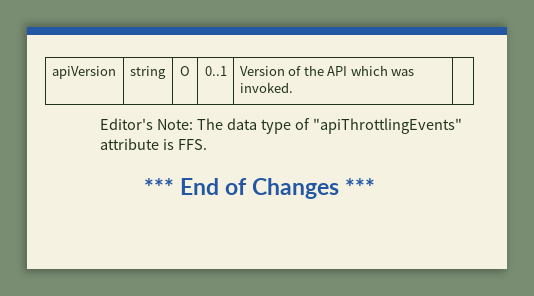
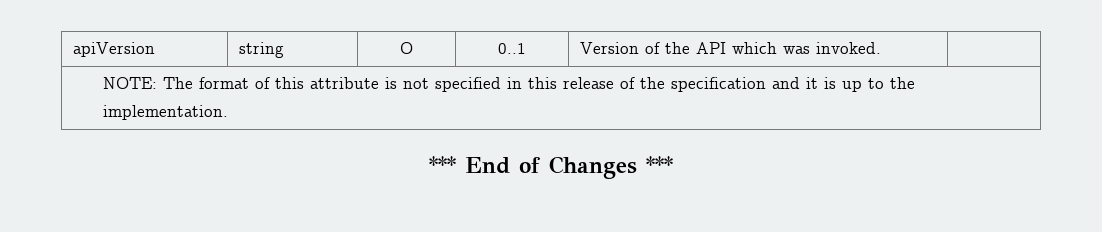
- Editor's Note: The data type of "apiThrottlingEvents" attribute is FFS.
+ NOTE: The format of this attribute is not specified in this release of the specification and it is up to the implementation.

